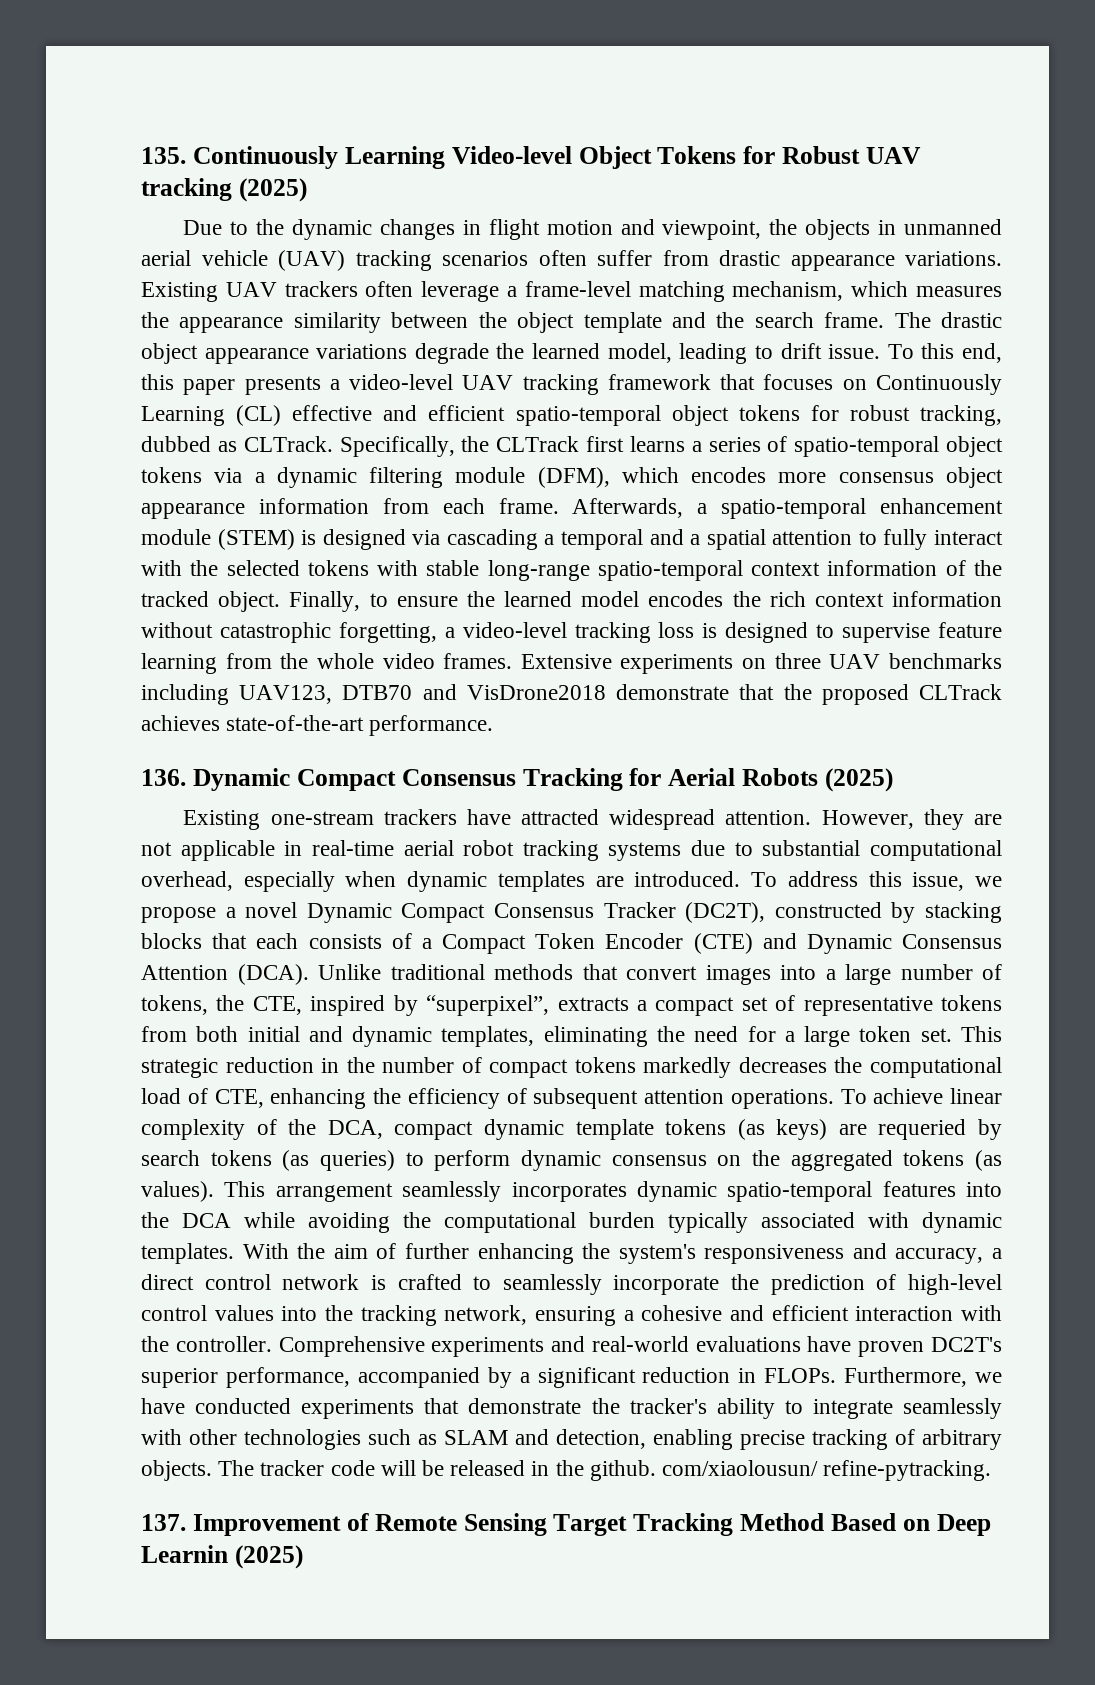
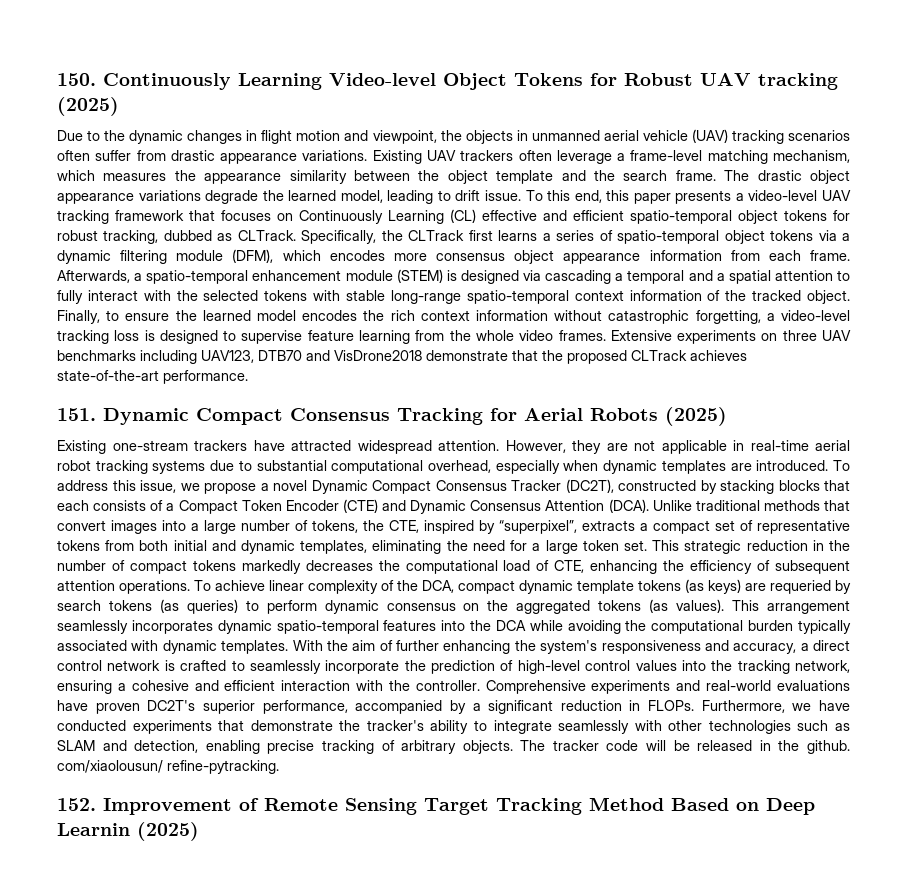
- 135. Continuously Learning Video-level Object Tokens for Robust UAV tracking (2025)
+ 150. Continuously Learning Video-level Object Tokens for Robust UAV tracking (2025)
- 136. Dynamic Compact Consensus Tracking for Aerial Robots (2025)
+ 151. Dynamic Compact Consensus Tracking for Aerial Robots (2025)
- 137. Improvement of Remote Sensing Target Tracking Method Based on Deep Learnin (2025)
+ 152. Improvement of Remote Sensing Target Tracking Method Based on Deep Learnin (2025)

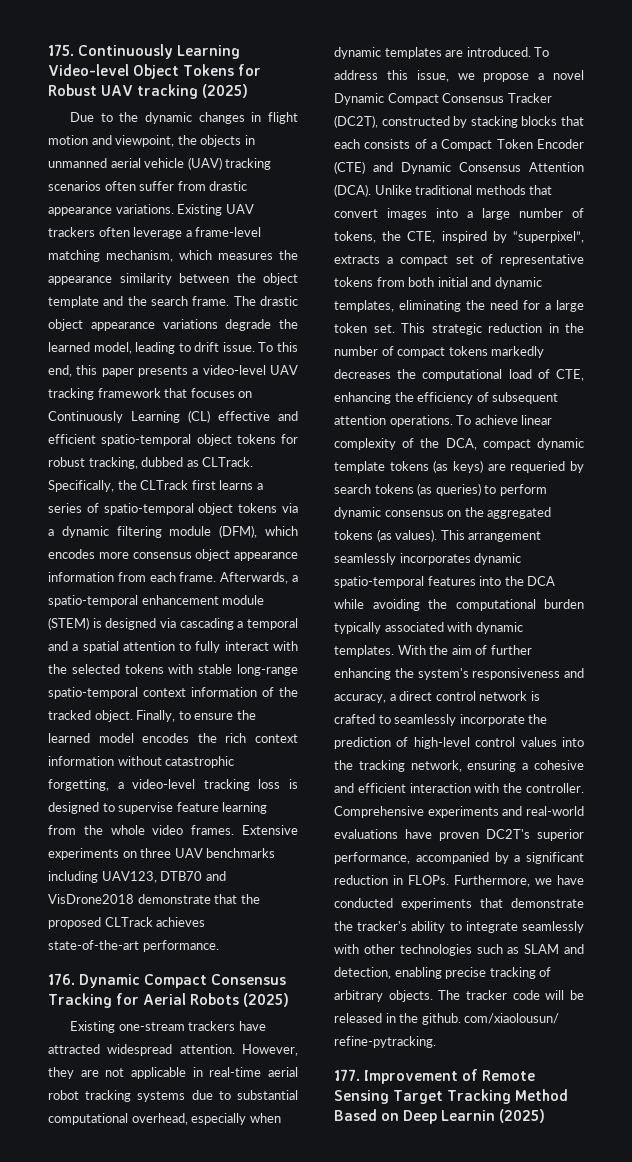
- 150. Continuously Learning Video-level Object Tokens for Robust UAV tracking (2025)
+ 175. Continuously Learning Video-level Object Tokens for Robust UAV tracking (2025)
- 151. Dynamic Compact Consensus Tracking for Aerial Robots (2025)
+ 176. Dynamic Compact Consensus Tracking for Aerial Robots (2025)
- 152. Improvement of Remote Sensing Target Tracking Method Based on Deep Learnin (2025)
+ 177. Improvement of Remote Sensing Target Tracking Method Based on Deep Learnin (2025)

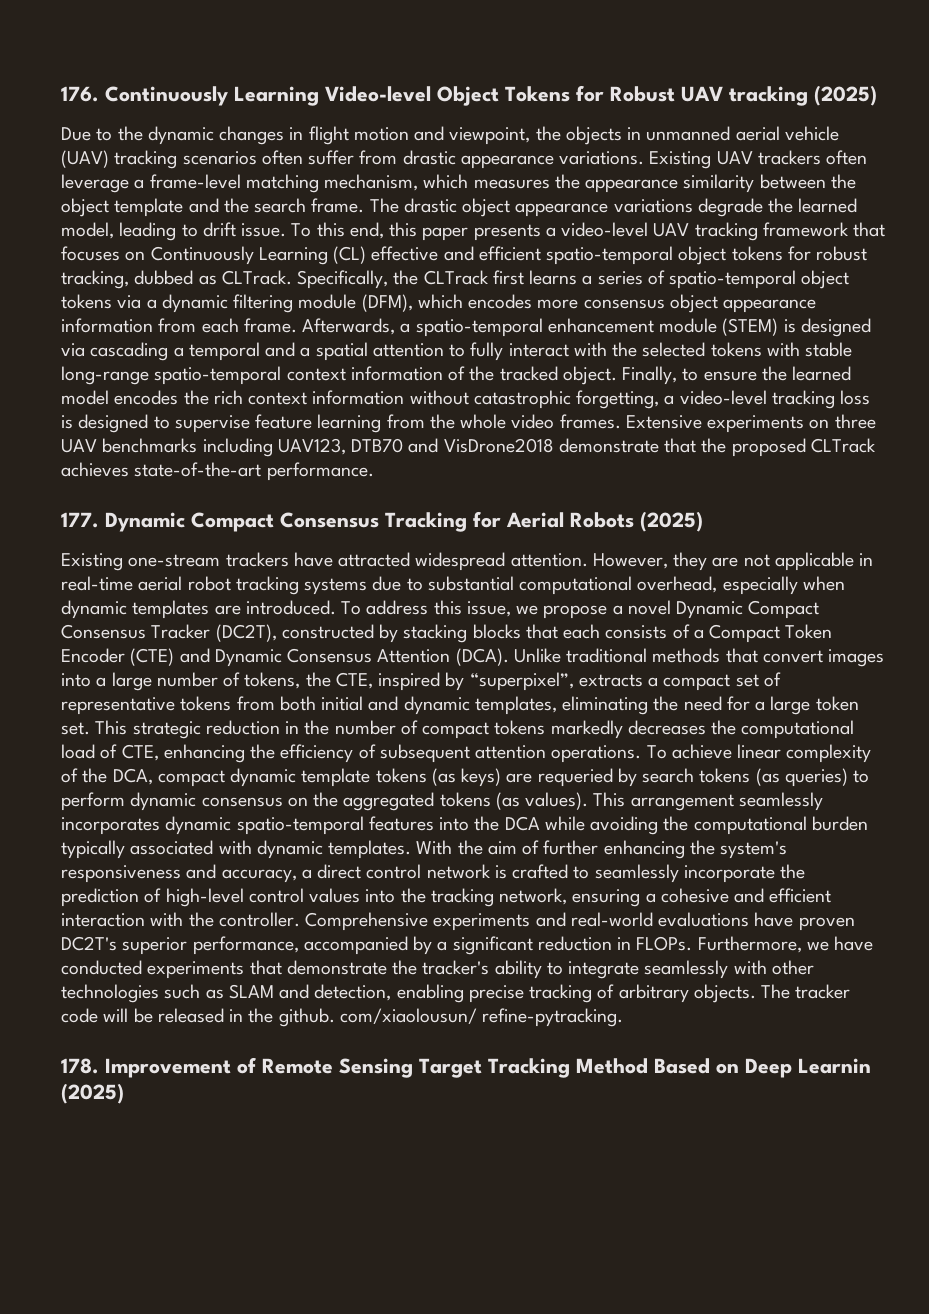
- 175. Continuously Learning Video-level Object Tokens for Robust UAV tracking (2025)
+ 176. Continuously Learning Video-level Object Tokens for Robust UAV tracking (2025)
- 176. Dynamic Compact Consensus Tracking for Aerial Robots (2025)
+ 177. Dynamic Compact Consensus Tracking for Aerial Robots (2025)
- 177. Improvement of Remote Sensing Target Tracking Method Based on Deep Learnin (2025)
+ 178. Improvement of Remote Sensing Target Tracking Method Based on Deep Learnin (2025)

